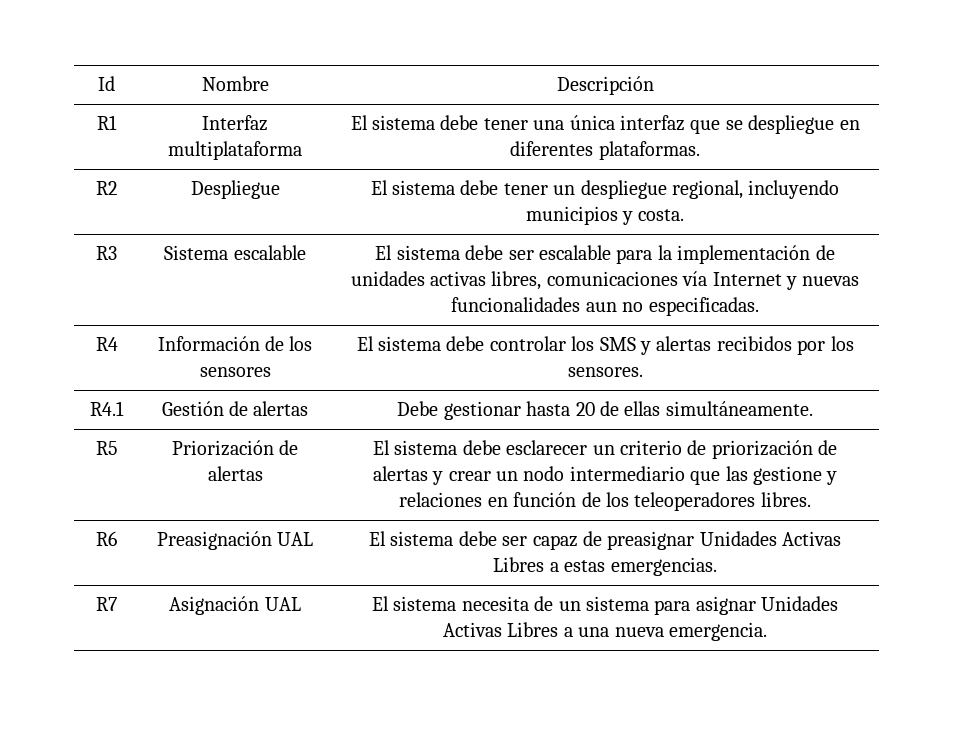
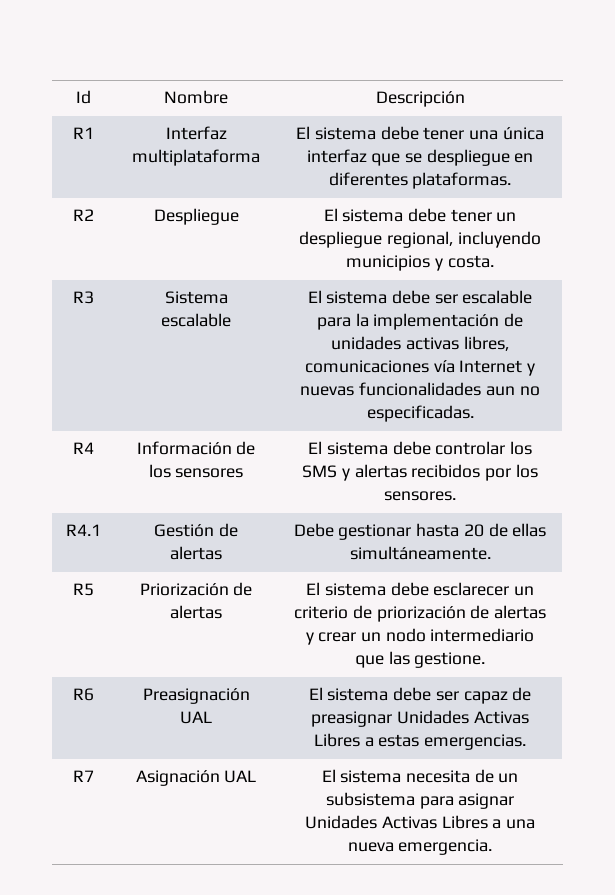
- R5 | Priorización de alertas | El sistema debe esclarecer un criterio de priorización de alertas y crear un nodo intermediario que las gestione y relaciones en función de los teleoperadores libres.
+ R5 | Priorización de alertas | El sistema debe esclarecer un criterio de priorización de alertas y crear un nodo intermediario que las gestione.
- R7 | Asignación UAL | El sistema necesita de un sistema para asignar Unidades Activas Libres a una nueva emergencia.
+ R7 | Asignación UAL | El sistema necesita de un subsistema para asignar Unidades Activas Libres a una nueva emergencia.

